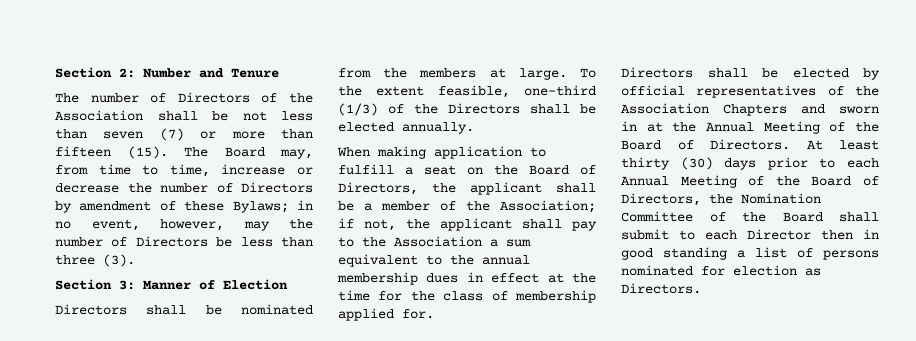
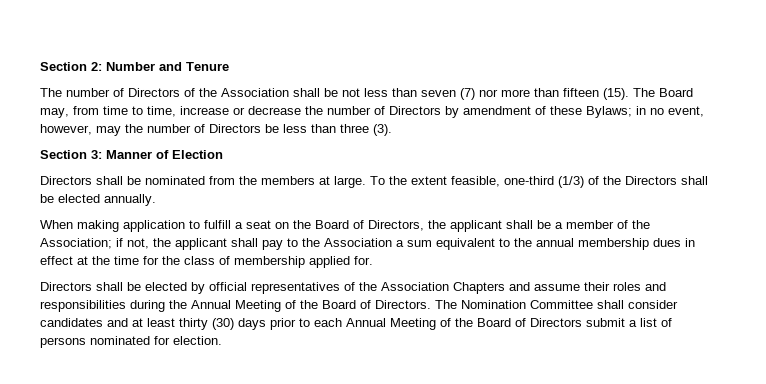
- The number of Directors of the Association shall be not less than seven (7) or more than fifteen (15).
+ The number of Directors of the Association shall be not less than seven (7) nor more than fifteen (15).
- Directors shall be elected by official representatives of the Association Chapters and sworn in at the Annual Meeting of the Board of Directors.
+ Directors shall be elected by official representatives of the Association Chapters and assume their roles and responsibilities during the Annual Meeting of the Board of Directors.
- At least thirty (30) days prior to each Annual Meeting of the Board of Directors, the Nomination Committee of the Board shall submit to each Director then in good standing a list of persons nominated for election as Directors.
+ The Nomination Committee shall consider candidates and at least thirty (30) days prior to each Annual Meeting of the Board of Directors submit a list of persons nominated for election.

